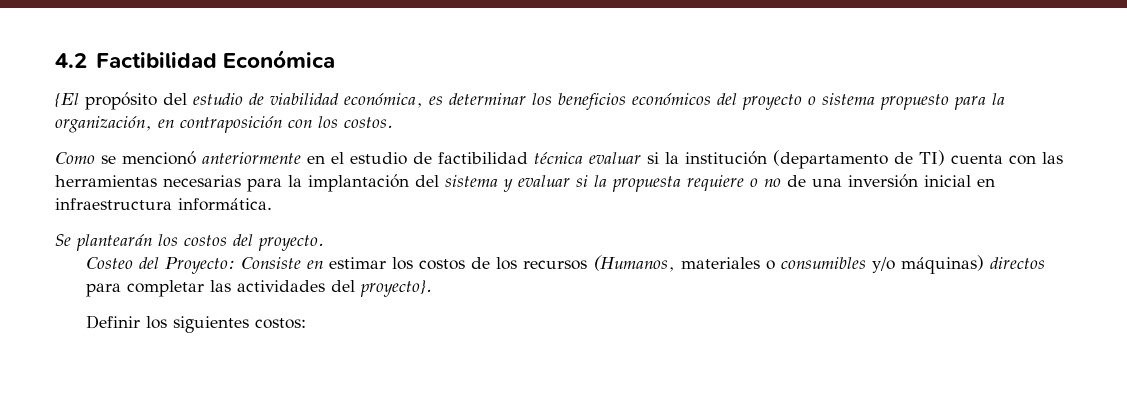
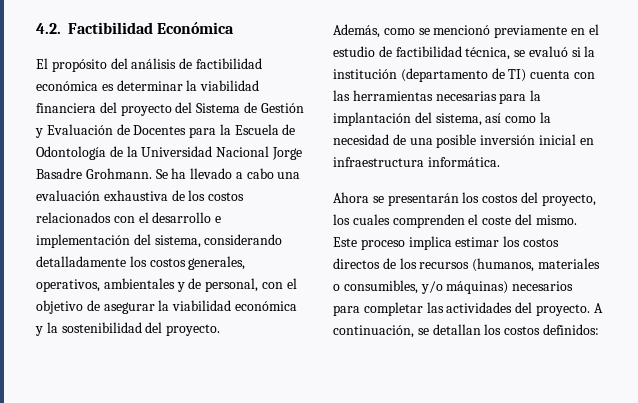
- 4.2 Factibilidad Económica
+ 4.2. Factibilidad Económica
- {El propósito del estudio de viabilidad económica, es determinar los beneficios económicos del proyecto o sistema propuesto para la organización, en contraposición con los costos.
- Como se mencionó anteriormente en el estudio de factibilidad técnica evaluar si la institución (departamento de TI) cuenta con las herramientas necesarias para la implantación del sistema y evaluar si la propuesta requiere o no de una inversión inicial en infraestructura informática.
+ El propósito del análisis de factibilidad económica es determinar la viabilidad financiera del proyecto del Sistema de Gestión y Evaluación de Docentes para la Escuela de Odontología de la Universidad Nacional Jorge Basadre Grohmann. Se ha llevado a cabo una evaluación exhaustiva de los costos relacionados con el desarrollo e implementación del sistema, considerando detalladamente los costos generales, operativos, ambientales y de personal, con el objetivo de asegurar la viabilidad económica y la sostenibilidad del proyecto.
+ Además, como se mencionó previamente en el estudio de factibilidad técnica, se evaluó si la institución (departamento de TI) cuenta con las herramientas necesarias para la implantación del sistema, así como la necesidad de una posible inversión inicial en infraestructura informática.
- Se plantearán los costos del proyecto.
- Costeo del Proyecto: Consiste en estimar los costos de los recursos (Humanos, materiales o consumibles y/o máquinas) directos para completar las actividades del proyecto}.
- Definir los siguientes costos:
+ Ahora se presentarán los costos del proyecto, los cuales comprenden el coste del mismo. Este proceso implica estimar los costos directos de los recursos (humanos, materiales o consumibles, y/o máquinas) necesarios para completar las actividades del proyecto. A continuación, se detallan los costos definidos:

